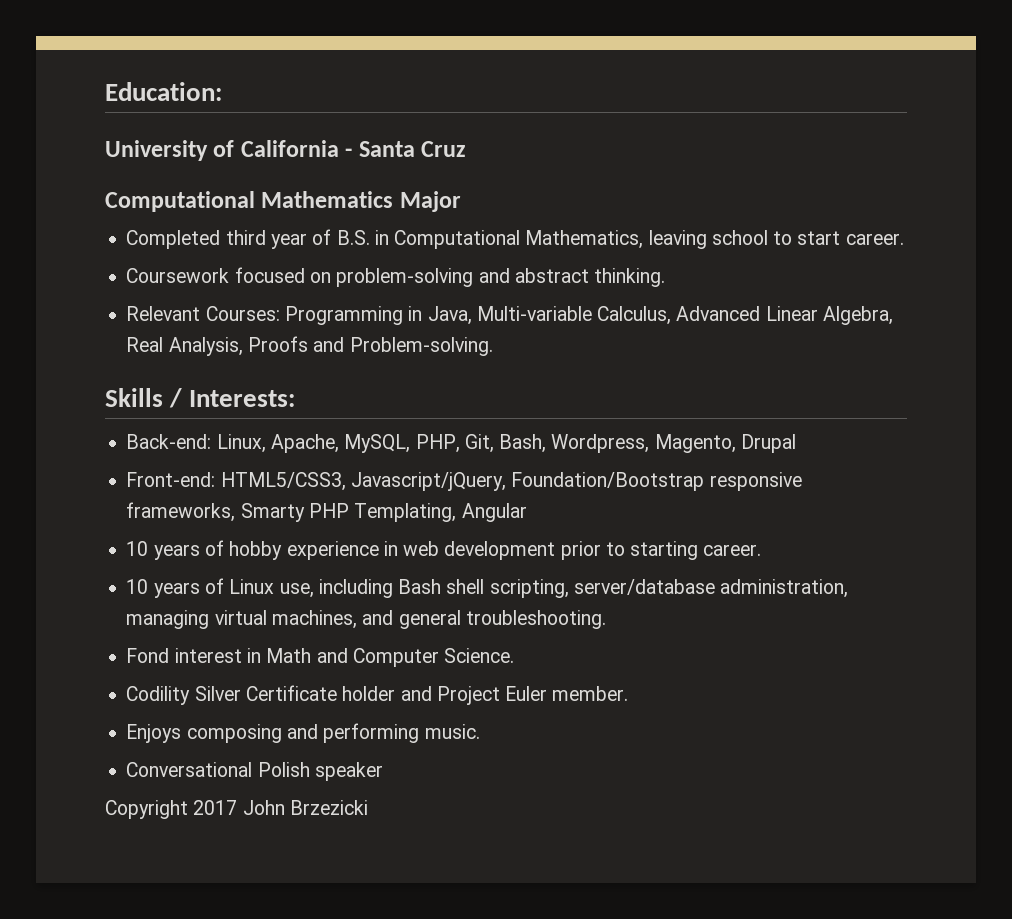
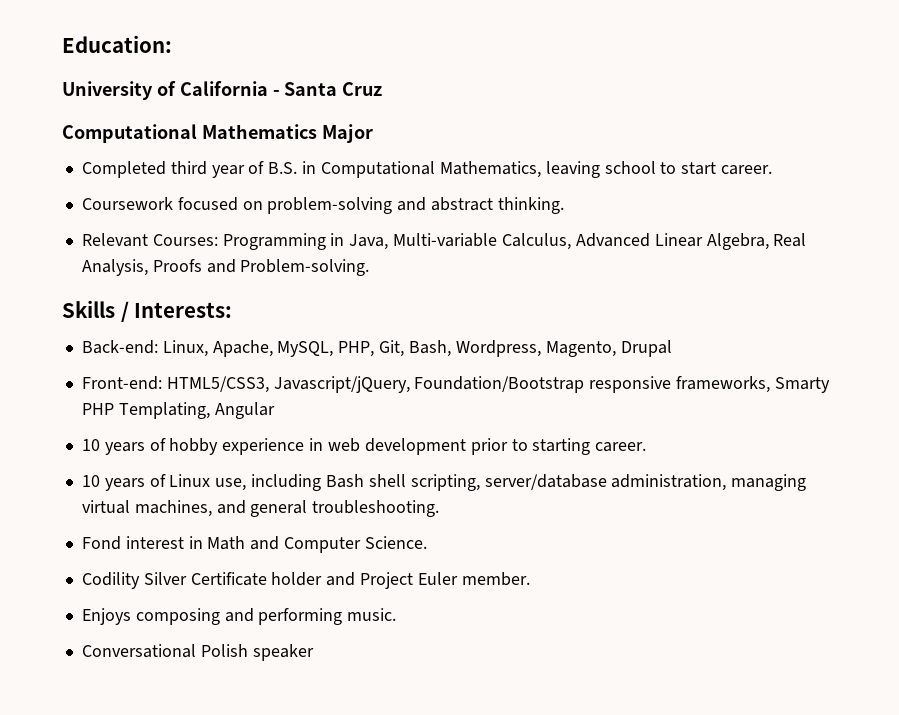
- Copyright 2017 John Brzezicki

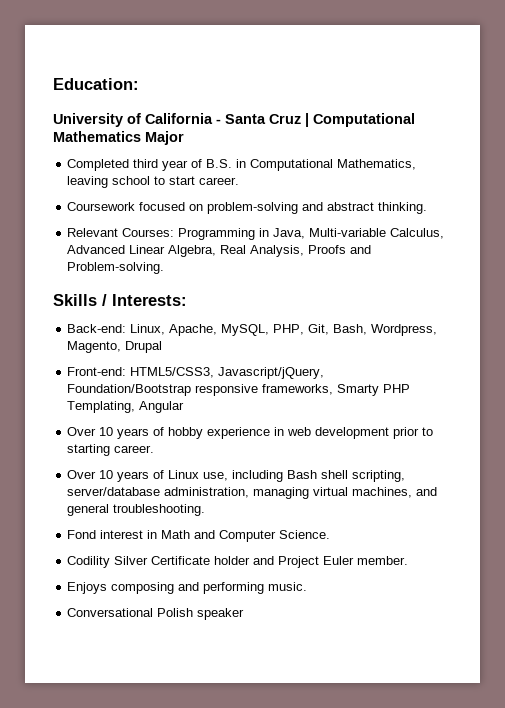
- University of California - Santa Cruz
- Computational Mathematics Major
+ University of California - Santa Cruz | Computational Mathematics Major
- 10 years of hobby experience in web development prior to starting career.
+ Over 10 years of hobby experience in web development prior to starting career.
- 10 years of Linux use, including Bash shell scripting, server/database administration, managing virtual machines, and general troubleshooting.
+ Over 10 years of Linux use, including Bash shell scripting, server/database administration, managing virtual machines, and general troubleshooting.

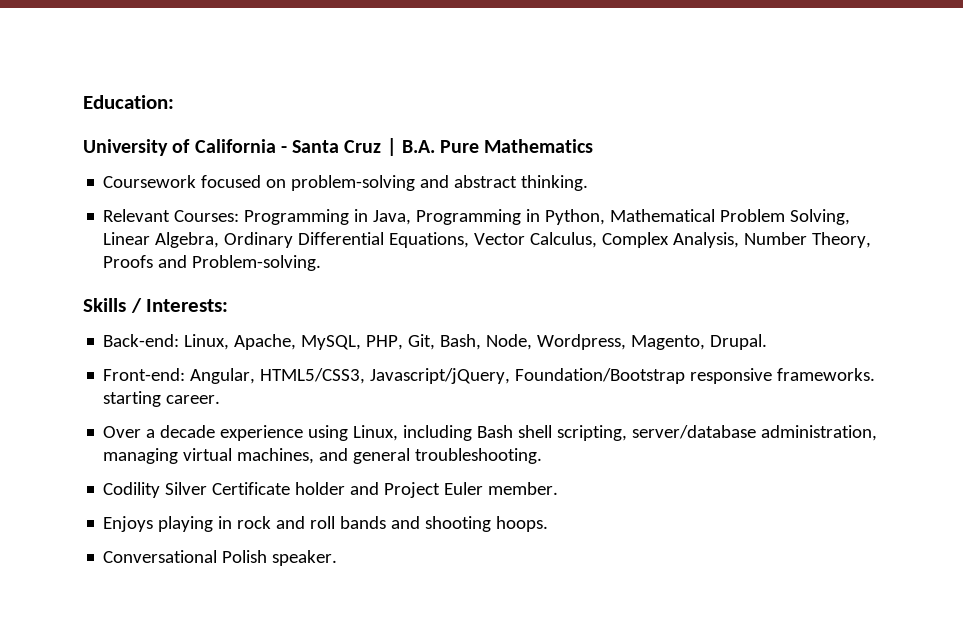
- University of California - Santa Cruz | Computational Mathematics Major
- Completed third year of B.S. in Computational Mathematics, leaving school to start career.
+ University of California - Santa Cruz | B.A. Pure Mathematics
- Relevant Courses: Programming in Java, Multi-variable Calculus, Advanced Linear Algebra, Real Analysis, Proofs and Problem-solving.
+ Relevant Courses: Programming in Java, Programming in Python, Mathematical Problem Solving, Linear Algebra, Ordinary Differential Equations, Vector Calculus, Complex Analysis, Number Theory, Proofs and Problem-solving.
- Back-end: Linux, Apache, MySQL, PHP, Git, Bash, Wordpress, Magento, Drupal
+ Back-end: Linux, Apache, MySQL, PHP, Git, Bash, Node, Wordpress, Magento, Drupal.
- Front-end: HTML5/CSS3, Javascript/jQuery, Foundation/Bootstrap responsive frameworks, Smarty PHP Templating, Angular
- Over 10 years of hobby experience in web development prior to starting career.
- Over 10 years of Linux use, including Bash shell scripting, server/database administration, managing virtual machines, and general troubleshooting.
+ Front-end: Angular, HTML5/CSS3, Javascript/jQuery, Foundation/Bootstrap responsive frameworks. starting career.
+ Over a decade experience using Linux, including Bash shell scripting, server/database administration, managing virtual machines, and general troubleshooting.
- Fond interest in Math and Computer Science.
- Enjoys composing and performing music.
+ Enjoys playing in rock and roll bands and shooting hoops.
- Conversational Polish speaker
+ Conversational Polish speaker.

